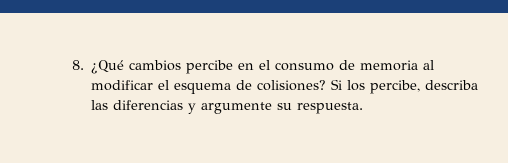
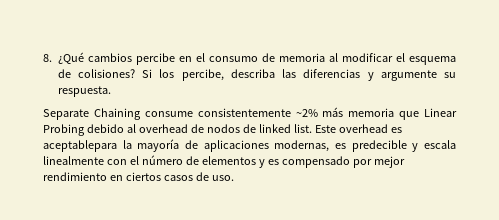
+ Separate Chaining consume consistentemente ~2% más memoria que Linear Probing debido al overhead de nodos de linked list. Este overhead es aceptablepara la mayoría de aplicaciones modernas, es predecible y escala linealmente con el número de elementos y es compensado por mejor rendimiento en ciertos casos de uso.

